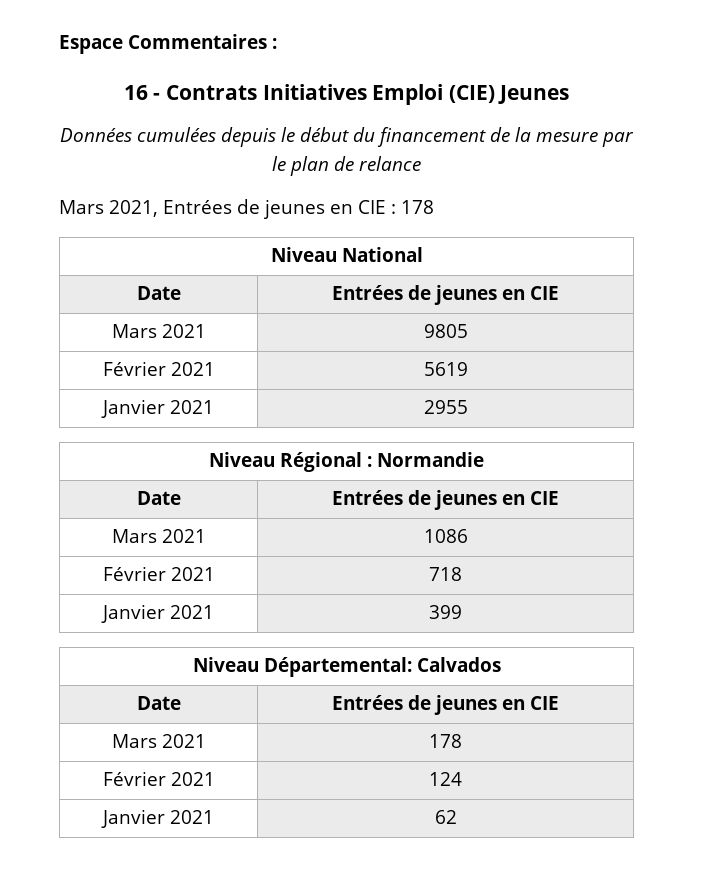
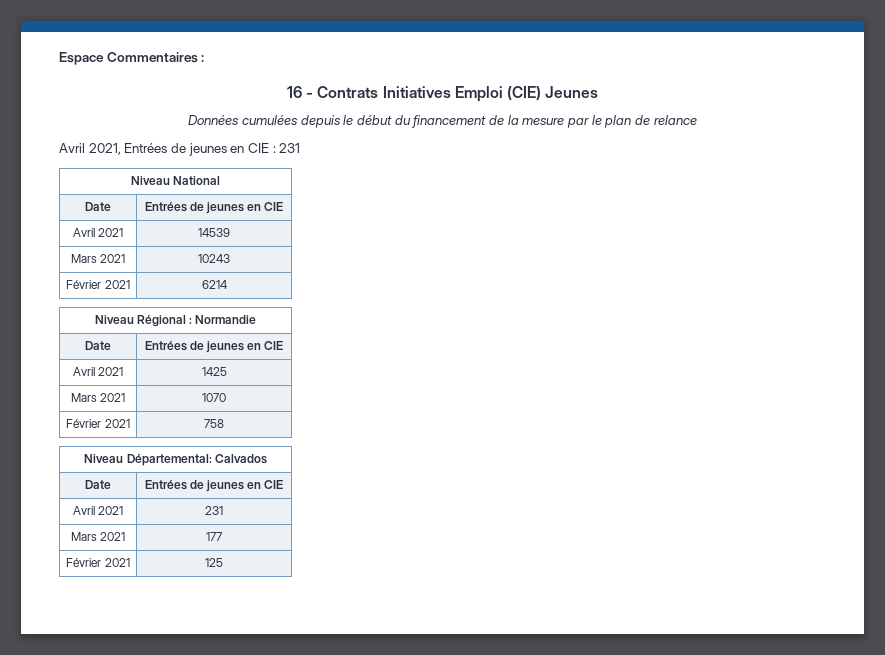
- Mars 2021, Entrées de jeunes en CIE : 178
+ Avril 2021, Entrées de jeunes en CIE : 231
- Mars 2021 | 9805
- Février 2021 | 5619
- Janvier 2021 | 2955
+ Avril 2021 | 14539
+ Mars 2021 | 10243
+ Février 2021 | 6214
- Mars 2021 | 1086
- Février 2021 | 718
- Janvier 2021 | 399
+ Avril 2021 | 1425
+ Mars 2021 | 1070
+ Février 2021 | 758
- Mars 2021 | 178
- Février 2021 | 124
- Janvier 2021 | 62
+ Avril 2021 | 231
+ Mars 2021 | 177
+ Février 2021 | 125

